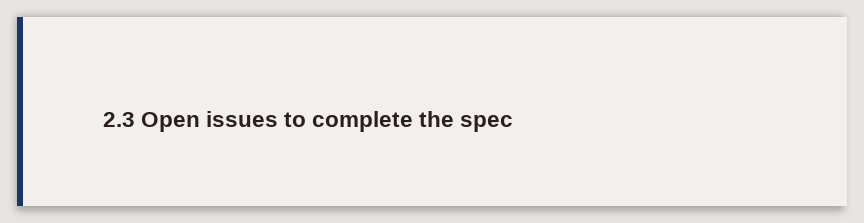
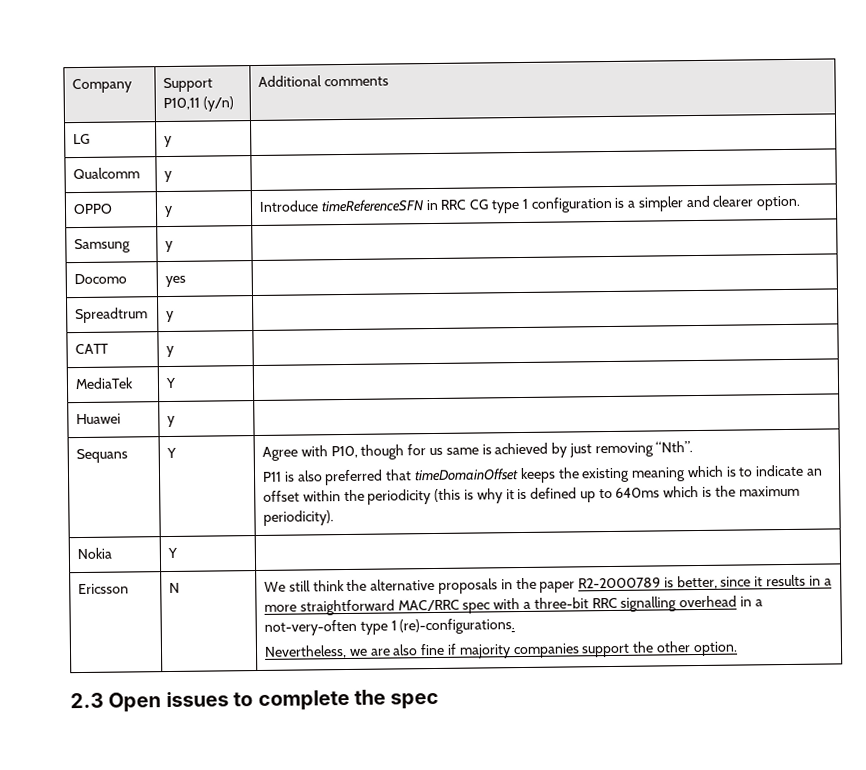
+ Company | Support P10,11 (y/n) | Additional comments
+ LG | y |
+ Qualcomm | y |
+ OPPO | y | Introduce timeReferenceSFN in RRC CG type 1 configuration is a simpler and clearer option.
+ Samsung | y |
+ Docomo | yes |
+ Spreadtrum | y |
+ CATT | y |
+ MediaTek | Y |
+ Huawei | y |
+ Sequans | Y | Agree with P10, though for us same is achieved by just removing “Nth”.
+ P11 is also preferred that timeDomainOffset keeps the existing meaning which is to indicate an offset within the periodicity (this is why it is defined up to 640ms which is the maximum periodicity).
+ Nokia | Y |
+ Ericsson | N | We still think the alternative proposals in the paper R2-2000789 is better, since it results in a more straightforward MAC/RRC spec with a three-bit RRC signalling overhead in a not-very-often type 1 (re)-configurations.
+ Nevertheless, we are also fine if majority companies support the other option.

